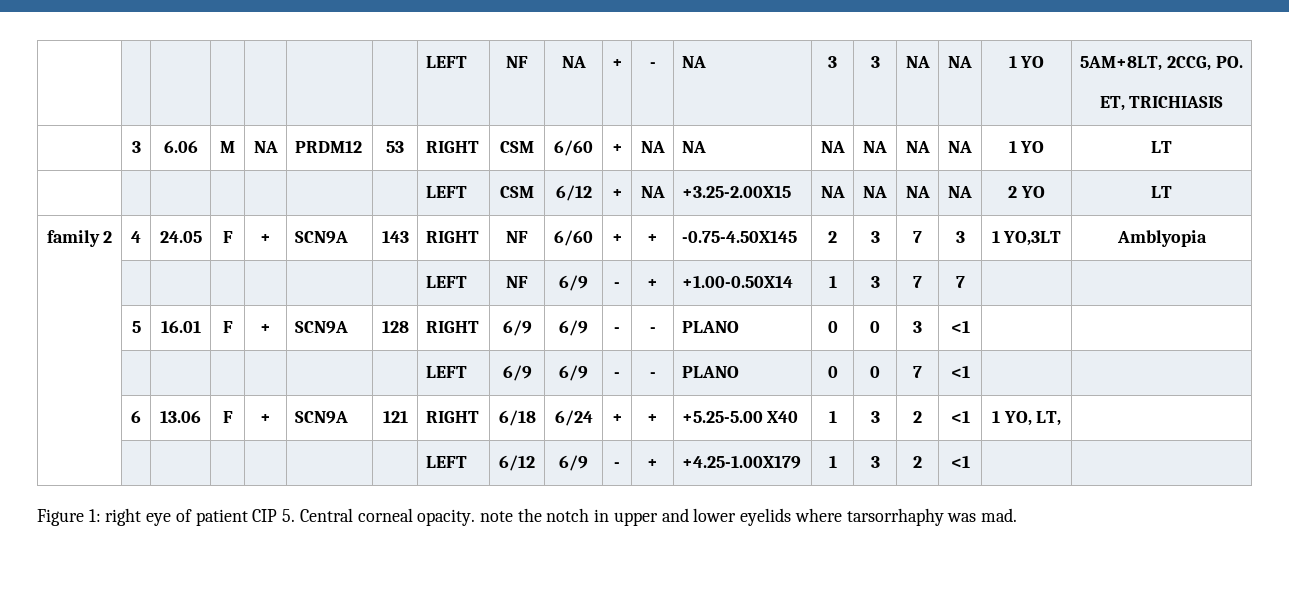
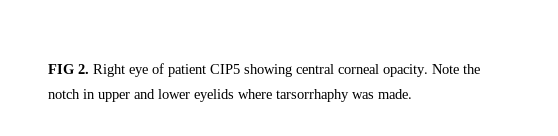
- | | | | | | | LEFT | NF | NA | + | - | NA | 3 | 3 | NA | NA | 1 YO | 5AM+8LT, 2CCG, PO.
- ET, TRICHIASIS
- | 3 | 6.06 | M | NA | PRDM12 | 53 | RIGHT | CSM | 6/60 | + | NA | NA | NA | NA | NA | NA | 1 YO | LT
- | | | | | | | LEFT | CSM | 6/12 | + | NA | +3.25-2.00X15 | NA | NA | NA | NA | 2 YO | LT
- family 2 | 4 | 24.05 | F | + | SCN9A | 143 | RIGHT | NF | 6/60 | + | + | -0.75-4.50X145 | 2 | 3 | 7 | 3 | 1 YO,3LT | Amblyopia
- | | | | | | | LEFT | NF | 6/9 | - | + | +1.00-0.50X14 | 1 | 3 | 7 | 7 | |
- | 5 | 16.01 | F | + | SCN9A | 128 | RIGHT | 6/9 | 6/9 | - | - | PLANO | 0 | 0 | 3 | <1 | |
- | | | | | | | LEFT | 6/9 | 6/9 | - | - | PLANO | 0 | 0 | 7 | <1 | |
- | 6 | 13.06 | F | + | SCN9A | 121 | RIGHT | 6/18 | 6/24 | + | + | +5.25-5.00 X40 | 1 | 3 | 2 | <1 | 1 YO, LT, |
- | | | | | | | LEFT | 6/12 | 6/9 | - | + | +4.25-1.00X179 | 1 | 3 | 2 | <1 | |
- Figure 1: right eye of patient CIP 5. Central corneal opacity. note the notch in upper and lower eyelids where tarsorrhaphy was mad.
+ FIG 2. Right eye of patient CIP5 showing central corneal opacity. Note the notch in upper and lower eyelids where tarsorrhaphy was made.

